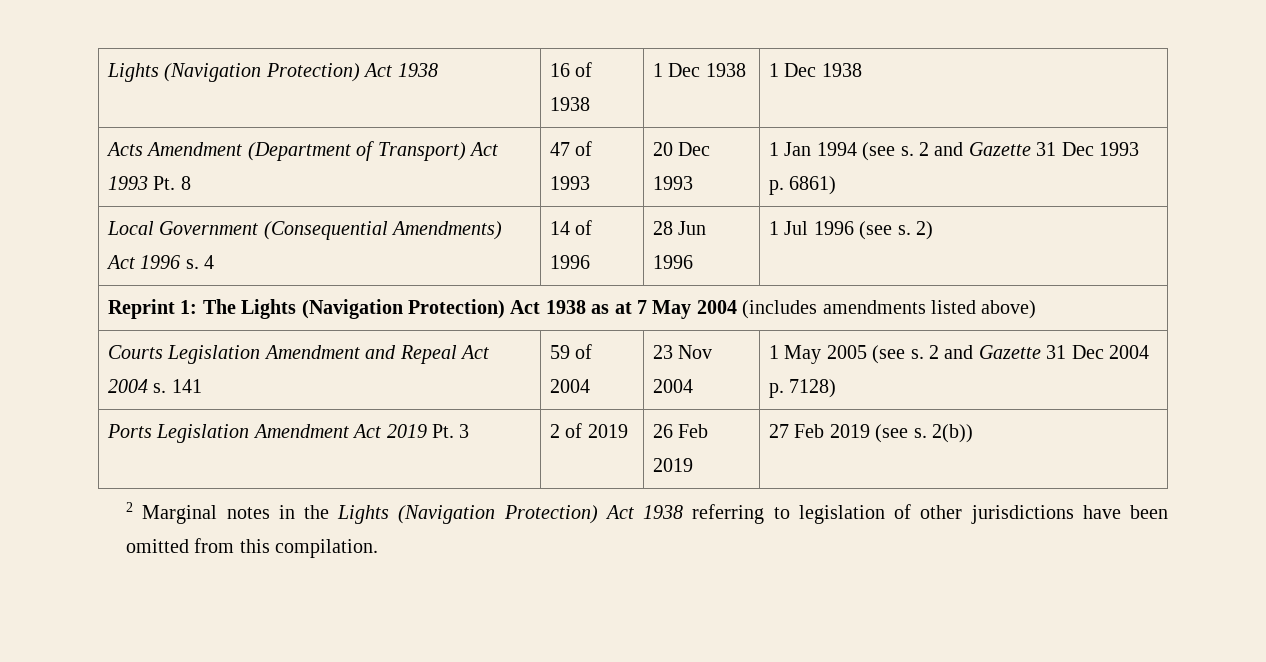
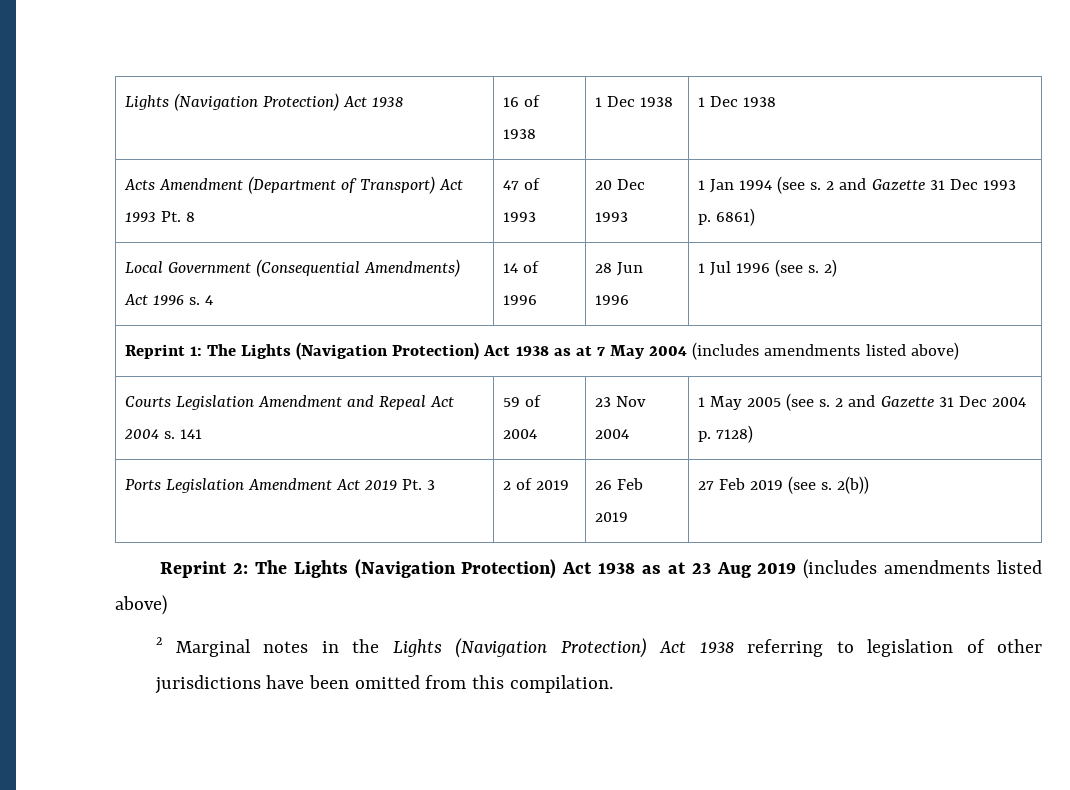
+ Reprint 2: The Lights (Navigation Protection) Act 1938 as at 23 Aug 2019 (includes amendments listed above)

